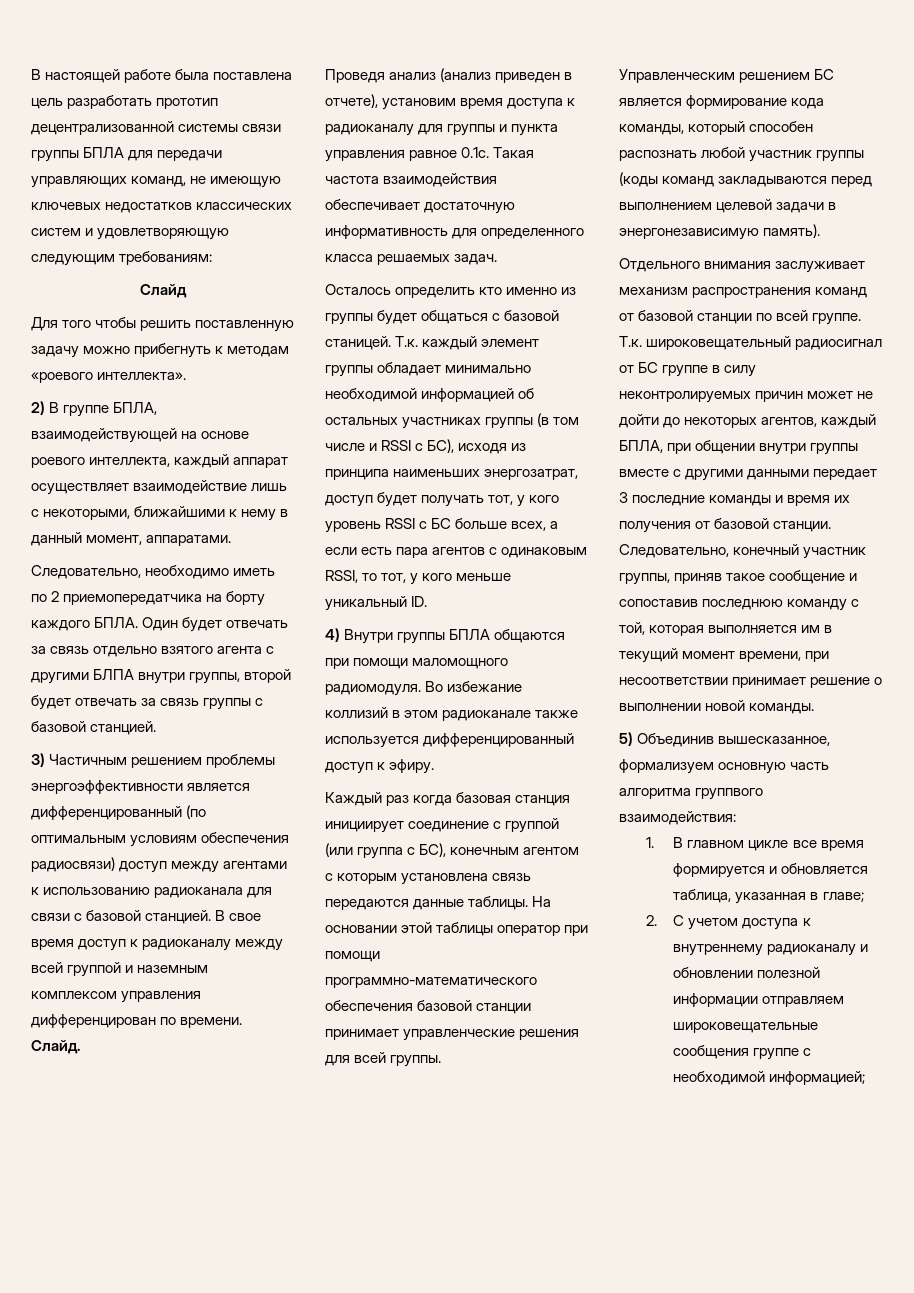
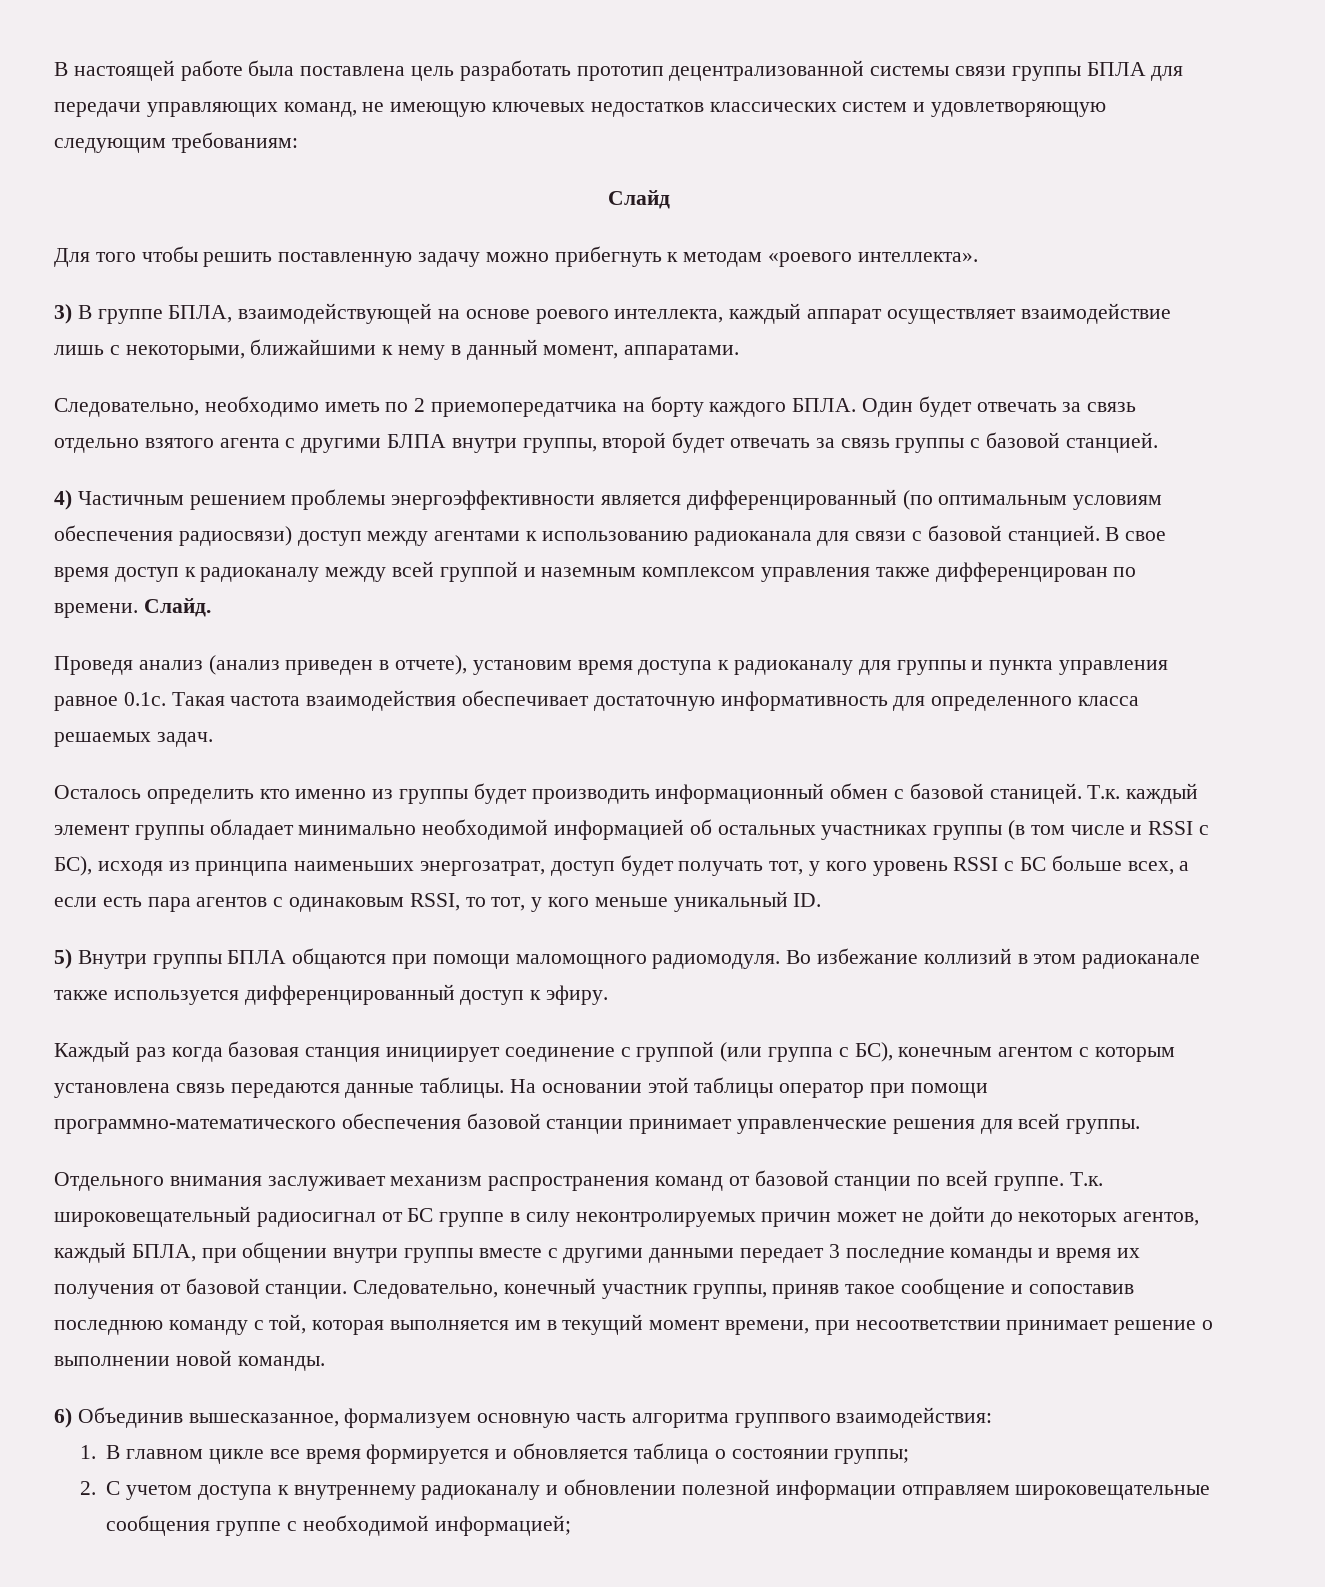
- 2) В группе БПЛА, взаимодействующей на основе роевого интеллекта, каждый аппарат осуществляет взаимодействие лишь с некоторыми, ближайшими к нему в данный момент, аппаратами.
+ 3) В группе БПЛА, взаимодействующей на основе роевого интеллекта, каждый аппарат осуществляет взаимодействие лишь с некоторыми, ближайшими к нему в данный момент, аппаратами.
- 3) Частичным решением проблемы энергоэффективности является дифференцированный (по оптимальным условиям обеспечения радиосвязи) доступ между агентами к использованию радиоканала для связи с базовой станцией.
+ 4) Частичным решением проблемы энергоэффективности является дифференцированный (по оптимальным условиям обеспечения радиосвязи) доступ между агентами к использованию радиоканала для связи с базовой станцией.
- В свое время доступ к радиоканалу между всей группой и наземным комплексом управления дифференцирован по времени.
+ В свое время доступ к радиоканалу между всей группой и наземным комплексом управления также дифференцирован по времени.
- Осталось определить кто именно из группы будет общаться с базовой станицей.
+ Осталось определить кто именно из группы будет производить информационный обмен с базовой станицей.
- 4) Внутри группы БПЛА общаются при помощи маломощного радиомодуля.
+ 5) Внутри группы БПЛА общаются при помощи маломощного радиомодуля.
- Управленческим решением БС является формирование кода команды, который способен распознать любой участник группы (коды команд закладываются перед выполнением целевой задачи в энергонезависимую память).
- 5) Объединив вышесказанное, формализуем основную часть алгоритма группвого взаимодействия:
+ 6) Объединив вышесказанное, формализуем основную часть алгоритма группвого взаимодействия:
- 1. В главном цикле все время формируется и обновляется таблица, указанная в главе;
+ 1. В главном цикле все время формируется и обновляется таблица о состоянии группы;

